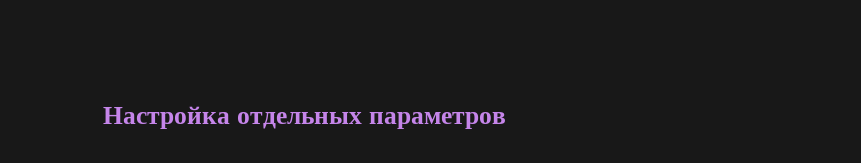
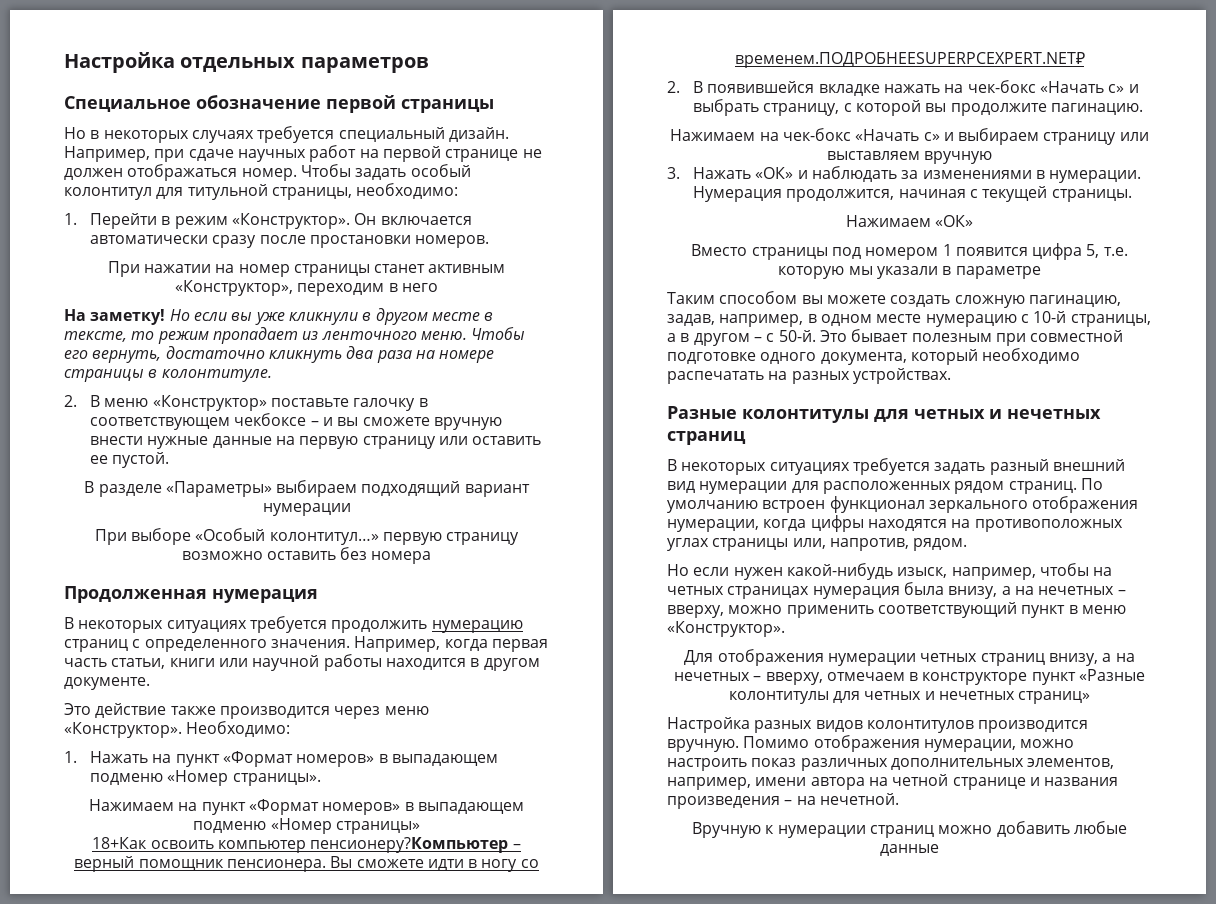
+ Специальное обозначение первой страницы
+ Но в некоторых случаях требуется специальный дизайн. Например, при сдаче научных работ на первой странице не должен отображаться номер. Чтобы задать особый колонтитул для титульной страницы, необходимо:
+ 1. Перейти в режим «Конструктор». Он включается автоматически сразу после простановки номеров.
+ При нажатии на номер страницы станет активным «Конструктор», переходим в него
+ На заметку! Но если вы уже кликнули в другом месте в тексте, то режим пропадает из ленточного меню. Чтобы его вернуть, достаточно кликнуть два раза на номере страницы в колонтитуле.
+ 2. В меню «Конструктор» поставьте галочку в соответствующем чекбоксе – и вы сможете вручную внести нужные данные на первую страницу или оставить ее пустой.
+ В разделе «Параметры» выбираем подходящий вариант нумерации
+ При выборе «Особый колонтитул…» первую страницу возможно оставить без номера
+ Продолженная нумерация
+ В некоторых ситуациях требуется продолжить нумерацию страниц с определенного значения. Например, когда первая часть статьи, книги или научной работы находится в другом документе.
+ Это действие также производится через меню «Конструктор». Необходимо:
+ 1. Нажать на пункт «Формат номеров» в выпадающем подменю «Номер страницы».
+ Нажимаем на пункт «Формат номеров» в выпадающем подменю «Номер страницы»
+ 18+Как освоить компьютер пенсионеру?Компьютер – верный помощник пенсионера. Вы сможете идти в ногу со временем.ПОДРОБНЕЕSUPERPCEXPERT.NET₽
+ 2. В появившейся вкладке нажать на чек-бокс «Начать с» и выбрать страницу, с которой вы продолжите пагинацию.
+ Нажимаем на чек-бокс «Начать с» и выбираем страницу или выставляем вручную
+ 3. Нажать «ОК» и наблюдать за изменениями в нумерации. Нумерация продолжится, начиная с текущей страницы.
+ Нажимаем «ОК»
+ Вместо страницы под номером 1 появится цифра 5, т.е. которую мы указали в параметре
+ Таким способом вы можете создать сложную пагинацию, задав, например, в одном месте нумерацию с 10-й страницы, а в другом – с 50-й. Это бывает полезным при совместной подготовке одного документа, который необходимо распечатать на разных устройствах.
+ Разные колонтитулы для четных и нечетных страниц
+ В некоторых ситуациях требуется задать разный внешний вид нумерации для расположенных рядом страниц. По умолчанию встроен функционал зеркального отображения нумерации, когда цифры находятся на противоположных углах страницы или, напротив, рядом.
+ Но если нужен какой-нибудь изыск, например, чтобы на четных страницах нумерация была внизу, а на нечетных – вверху, можно применить соответствующий пункт в меню «Конструктор».
+ Для отображения нумерации четных страниц внизу, а на нечетных – вверху, отмечаем в конструкторе пункт «Разные колонтитулы для четных и нечетных страниц»
+ Настройка разных видов колонтитулов производится вручную. Помимо отображения нумерации, можно настроить показ различных дополнительных элементов, например, имени автора на четной странице и названия произведения – на нечетной.
+ Вручную к нумерации страниц можно добавить любые данные

